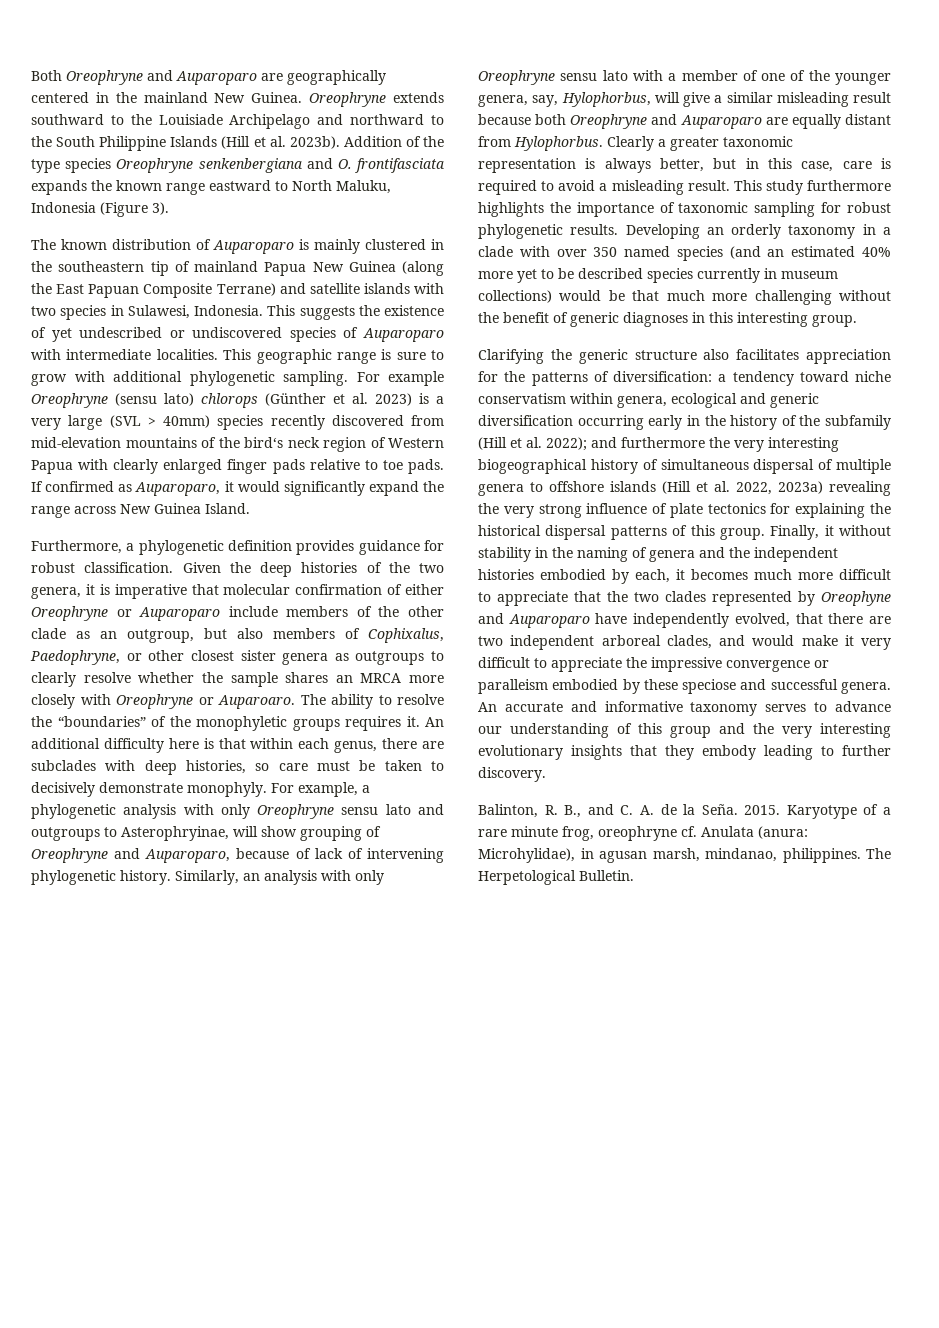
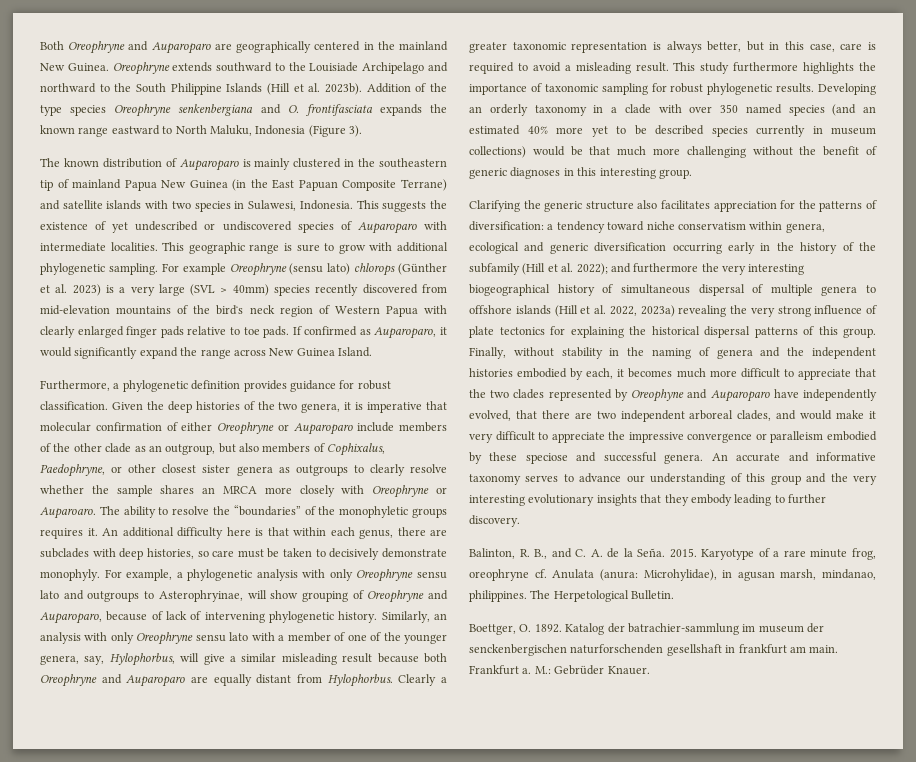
- The known distribution of Auparoparo is mainly clustered in the southeastern tip of mainland Papua New Guinea (along the East Papuan Composite Terrane) and satellite islands with two species in Sulawesi, Indonesia.
+ The known distribution of Auparoparo is mainly clustered in the southeastern tip of mainland Papua New Guinea (in the East Papuan Composite Terrane) and satellite islands with two species in Sulawesi, Indonesia.
- Finally, it without stability in the naming of genera and the independent histories embodied by each, it becomes much more difficult to appreciate that the two clades represented by Oreophyne and Auparoparo have independently evolved, that there are two independent arboreal clades, and would make it very difficult to appreciate the impressive convergence or paralleism embodied by these speciose and successful genera.
+ Finally, without stability in the naming of genera and the independent histories embodied by each, it becomes much more difficult to appreciate that the two clades represented by Oreophyne and Auparoparo have independently evolved, that there are two independent arboreal clades, and would make it very difficult to appreciate the impressive convergence or paralleism embodied by these speciose and successful genera.
+ Boettger, O. 1892. Katalog der batrachier-sammlung im museum der senckenbergischen naturforschenden gesellshaft in frankfurt am main. Frankfurt a. M.: Gebrüder Knauer.

